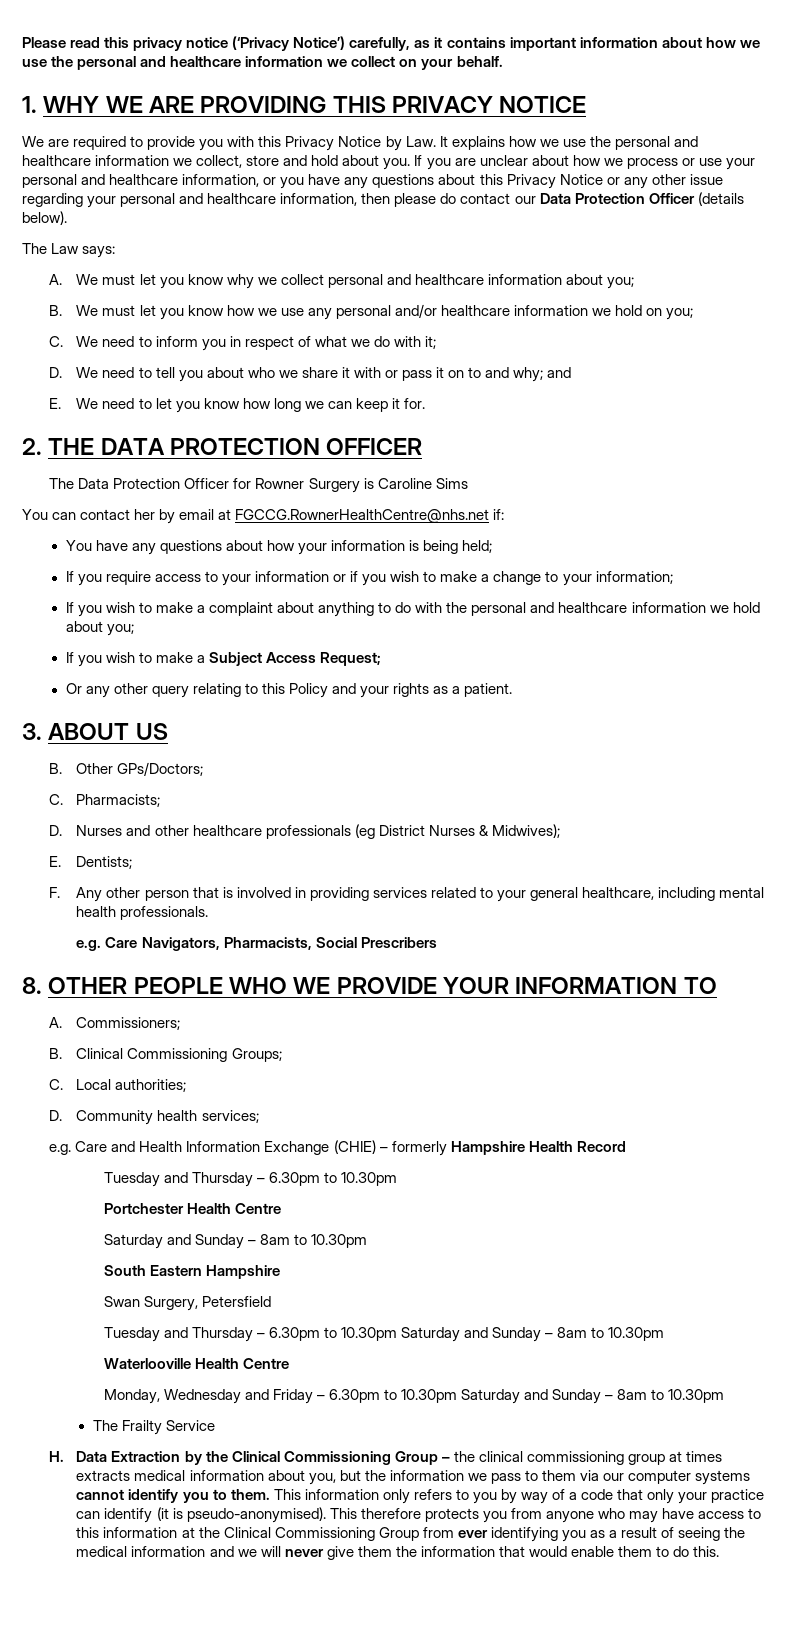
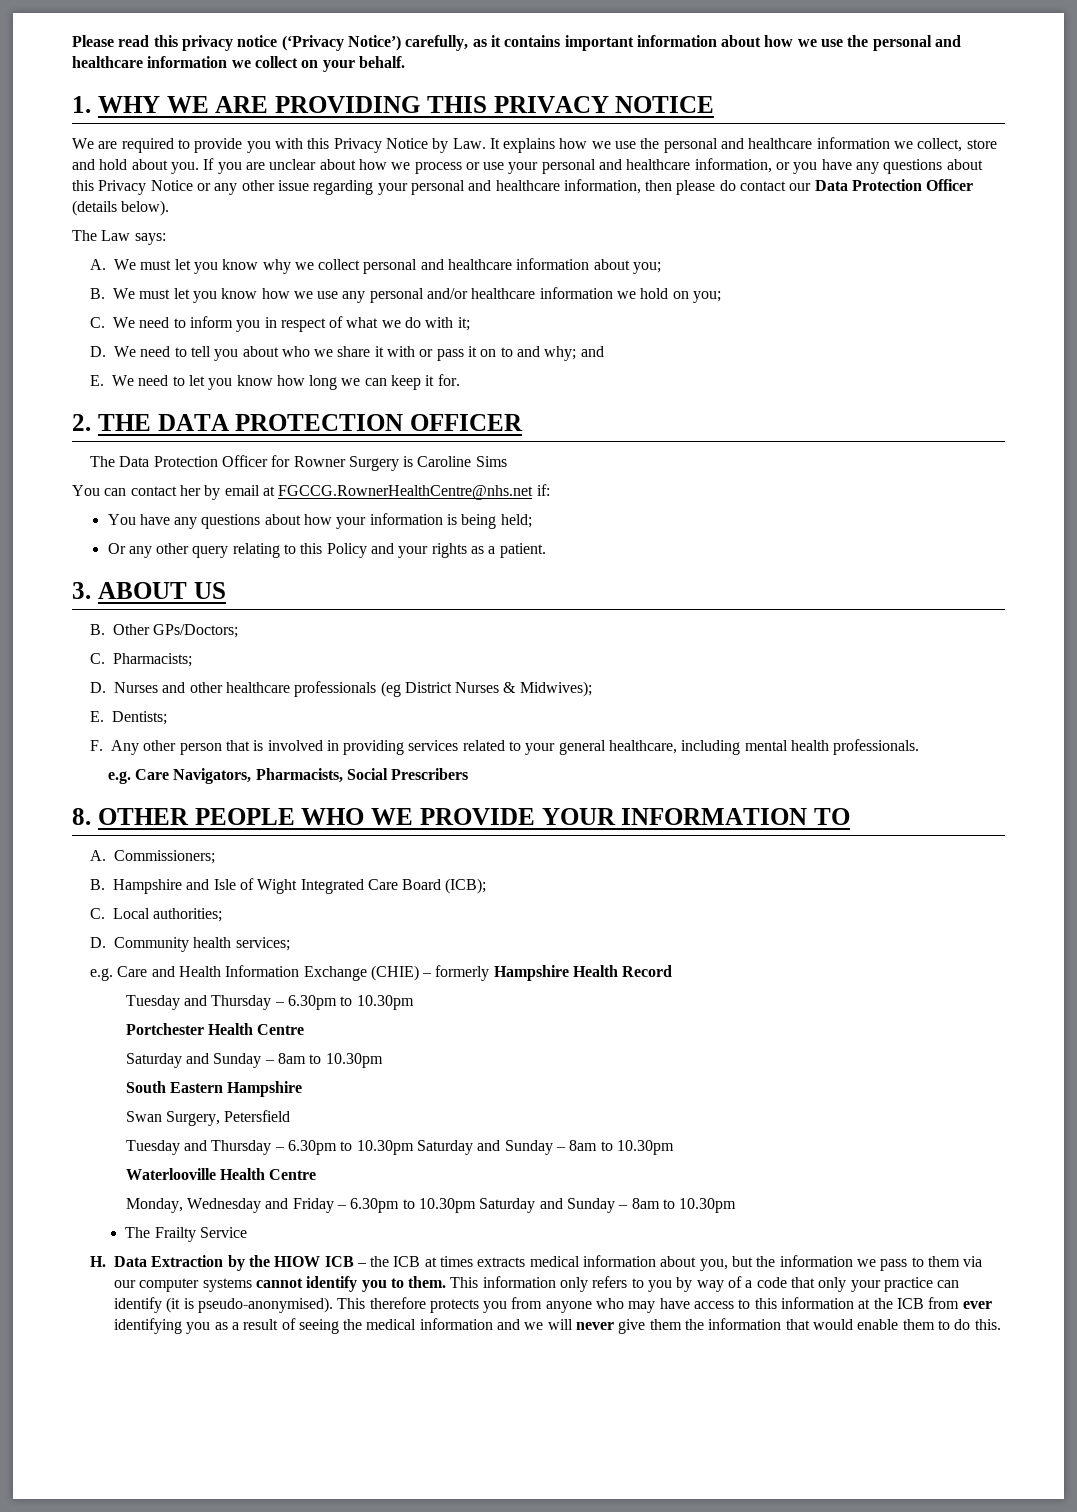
- If you require access to your information or if you wish to make a change to your information;
- If you wish to make a complaint about anything to do with the personal and healthcare information we hold about you;
- If you wish to make a Subject Access Request;
- B. Clinical Commissioning Groups;
+ B. Hampshire and Isle of Wight Integrated Care Board (ICB);
- H. Data Extraction by the Clinical Commissioning Group – the clinical commissioning group at times extracts medical information about you, but the information we pass to them via our computer systems cannot identify you to them.
+ H. Data Extraction by the HIOW ICB – the ICB at times extracts medical information about you, but the information we pass to them via our computer systems cannot identify you to them.
- This therefore protects you from anyone who may have access to this information at the Clinical Commissioning Group from ever identifying you as a result of seeing the medical information and we will never give them the information that would enable them to do this.
+ This therefore protects you from anyone who may have access to this information at the ICB from ever identifying you as a result of seeing the medical information and we will never give them the information that would enable them to do this.

